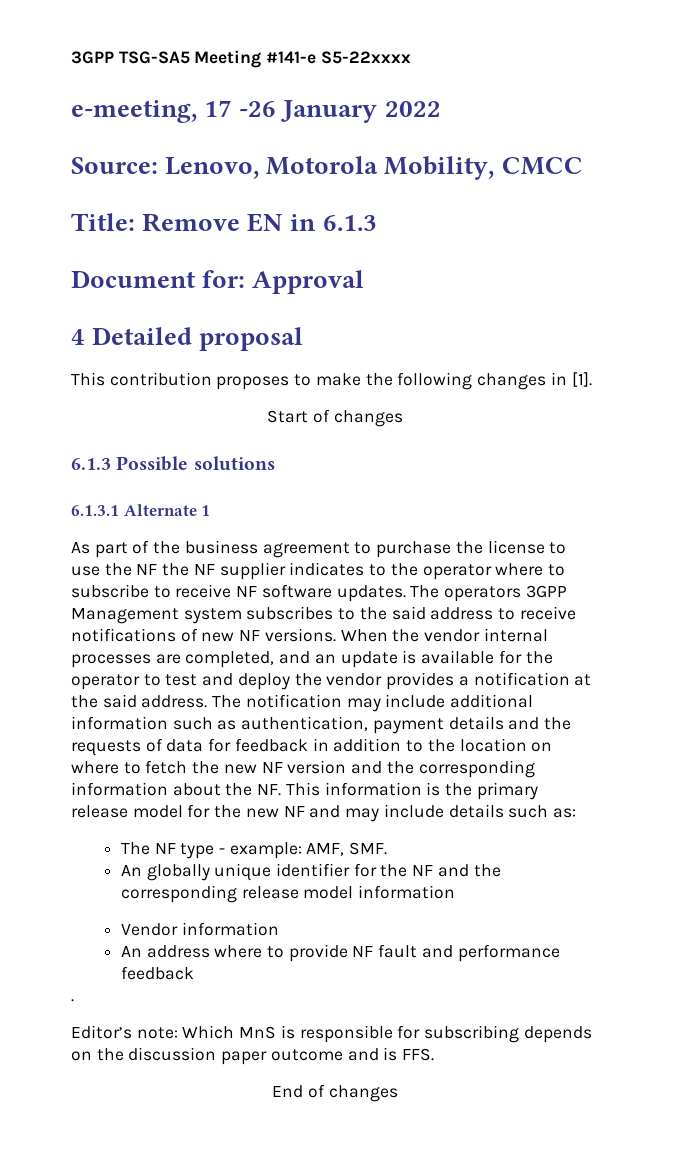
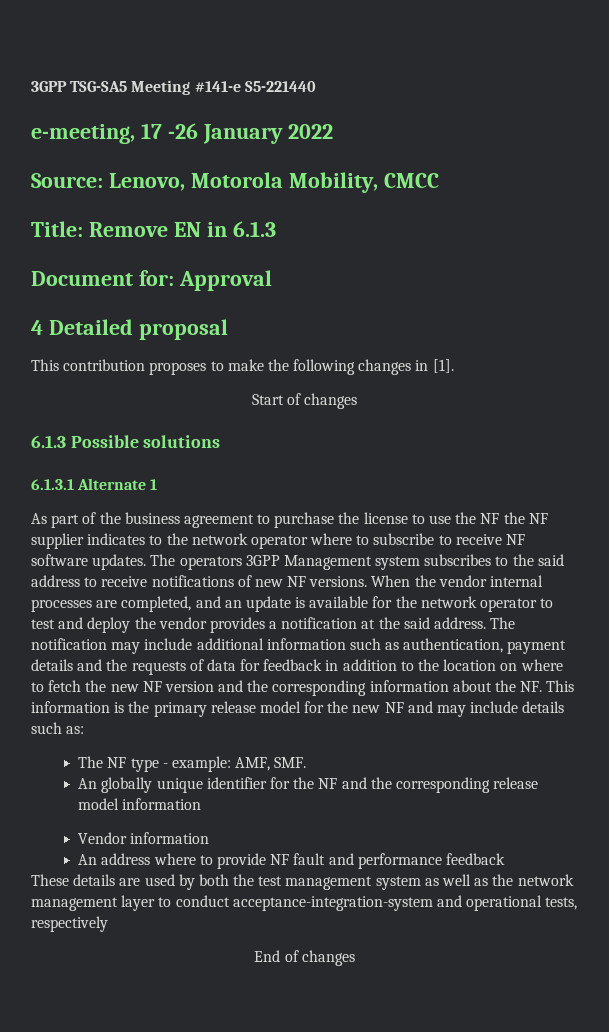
- 3GPP TSG-SA5 Meeting #141-e S5-22xxxx
+ 3GPP TSG-SA5 Meeting #141-e S5-221440
- As part of the business agreement to purchase the license to use the NF the NF supplier indicates to the operator where to subscribe to receive NF software updates.
+ As part of the business agreement to purchase the license to use the NF the NF supplier indicates to the network operator where to subscribe to receive NF software updates.
- When the vendor internal processes are completed, and an update is available for the operator to test and deploy the vendor provides a notification at the said address.
+ When the vendor internal processes are completed, and an update is available for the network operator to test and deploy the vendor provides a notification at the said address.
- .
- Editor’s note: Which MnS is responsible for subscribing depends on the discussion paper outcome and is FFS.
+ These details are used by both the test management system as well as the network management layer to conduct acceptance-integration-system and operational tests, respectively

